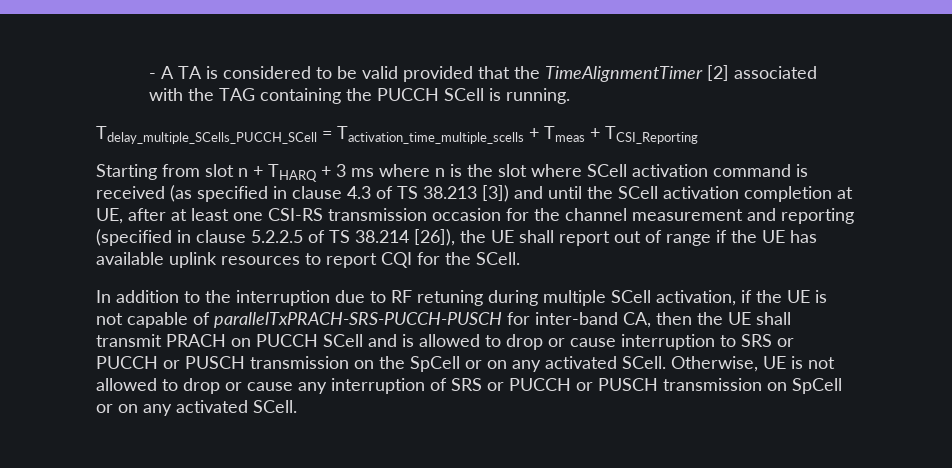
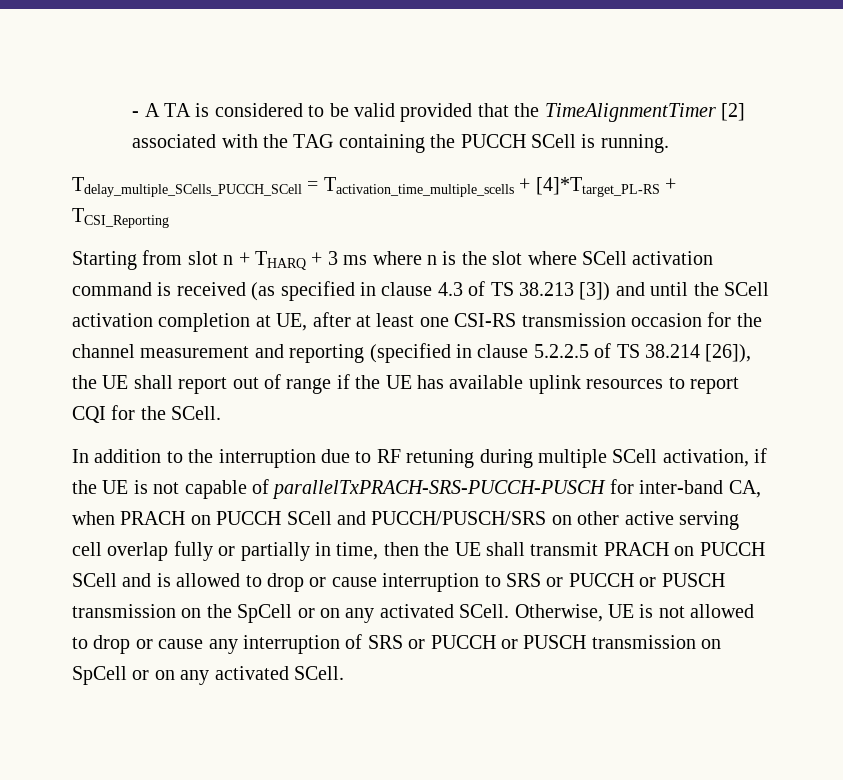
- Tdelay_multiple_SCells_PUCCH_SCell = Tactivation_time_multiple_scells + Tmeas + TCSI_Reporting
+ Tdelay_multiple_SCells_PUCCH_SCell = Tactivation_time_multiple_scells + [4]*Ttarget_PL-RS + TCSI_Reporting
- In addition to the interruption due to RF retuning during multiple SCell activation, if the UE is not capable of parallelTxPRACH-SRS-PUCCH-PUSCH for inter-band CA, then the UE shall transmit PRACH on PUCCH SCell and is allowed to drop or cause interruption to SRS or PUCCH or PUSCH transmission on the SpCell or on any activated SCell.
+ In addition to the interruption due to RF retuning during multiple SCell activation, if the UE is not capable of parallelTxPRACH-SRS-PUCCH-PUSCH for inter-band CA, when PRACH on PUCCH SCell and PUCCH/PUSCH/SRS on other active serving cell overlap fully or partially in time, then the UE shall transmit PRACH on PUCCH SCell and is allowed to drop or cause interruption to SRS or PUCCH or PUSCH transmission on the SpCell or on any activated SCell.

